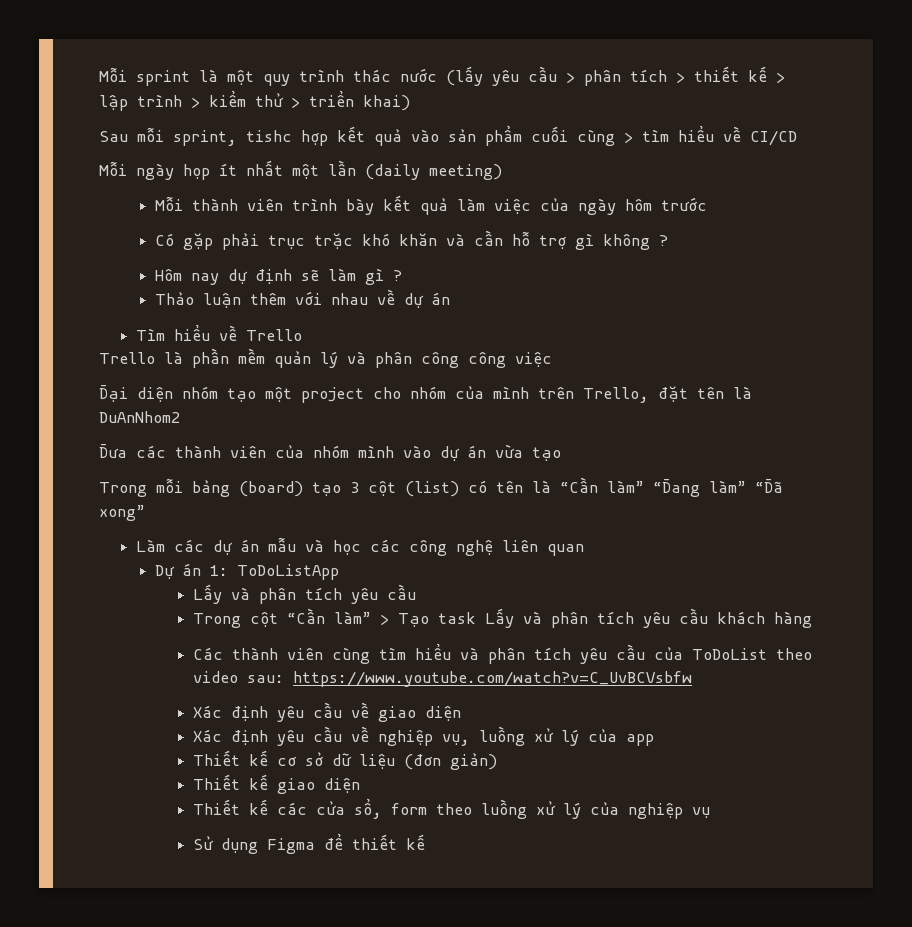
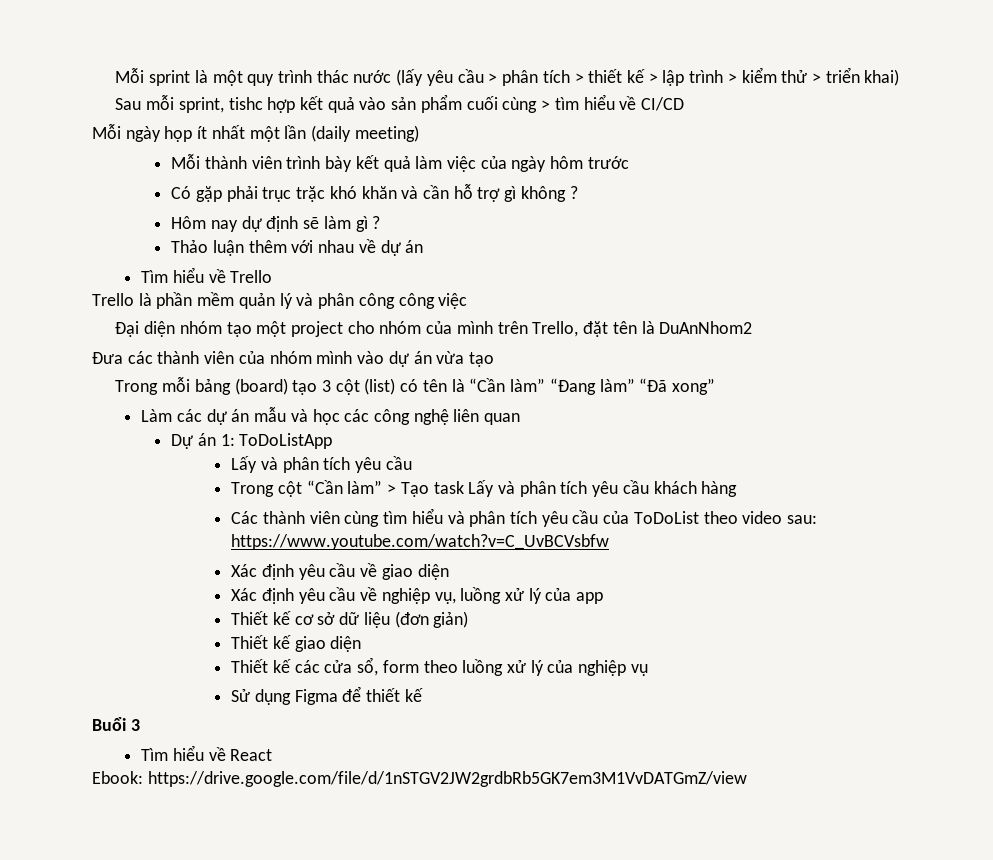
+ Buổi 3
+ Tìm hiểu về React
+ Ebook: https://drive.google.com/file/d/1nSTGV2JW2grdbRb5GK7em3M1VvDATGmZ/view

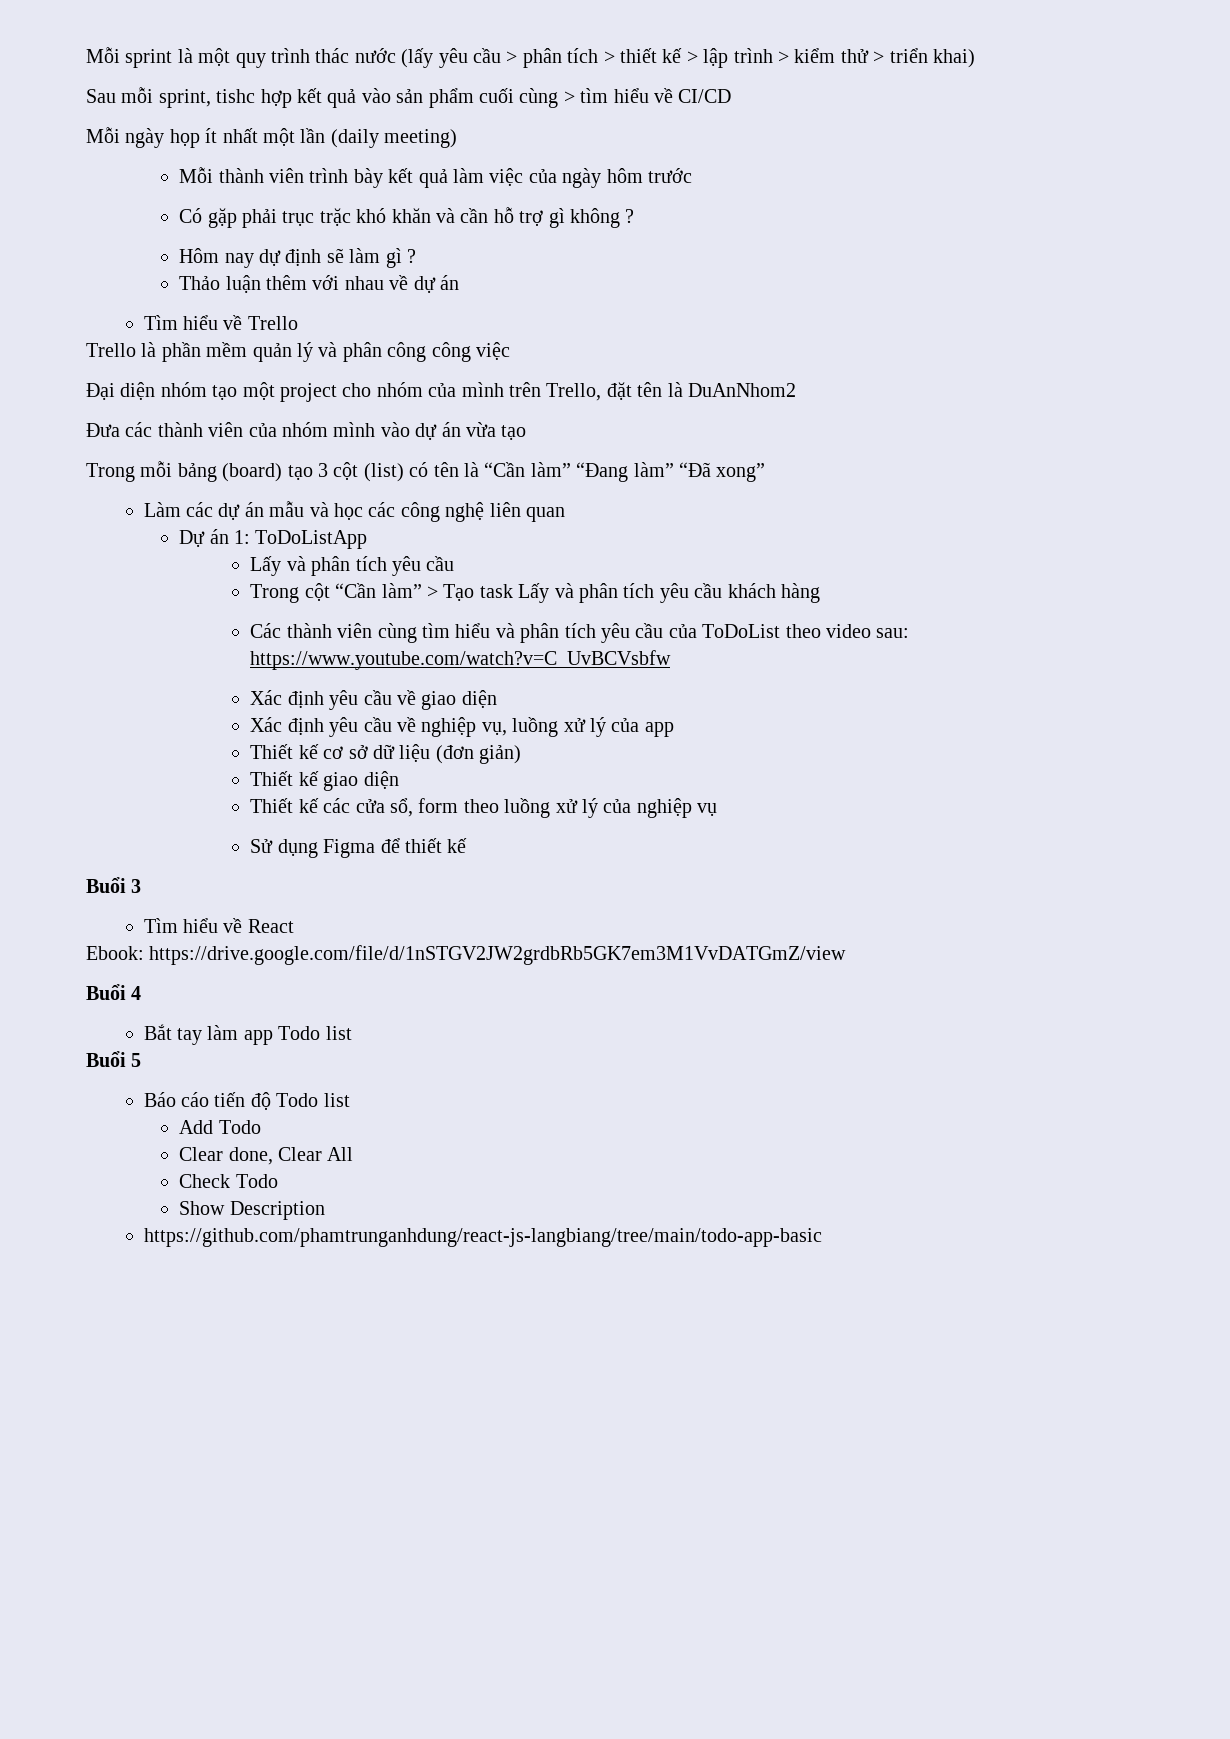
+ Buổi 4
+ Bắt tay làm app Todo list
+ Buổi 5
+ Báo cáo tiến độ Todo list
+ Add Todo
+ Clear done, Clear All
+ Check Todo
+ Show Description
+ https://github.com/phamtrunganhdung/react-js-langbiang/tree/main/todo-app-basic

